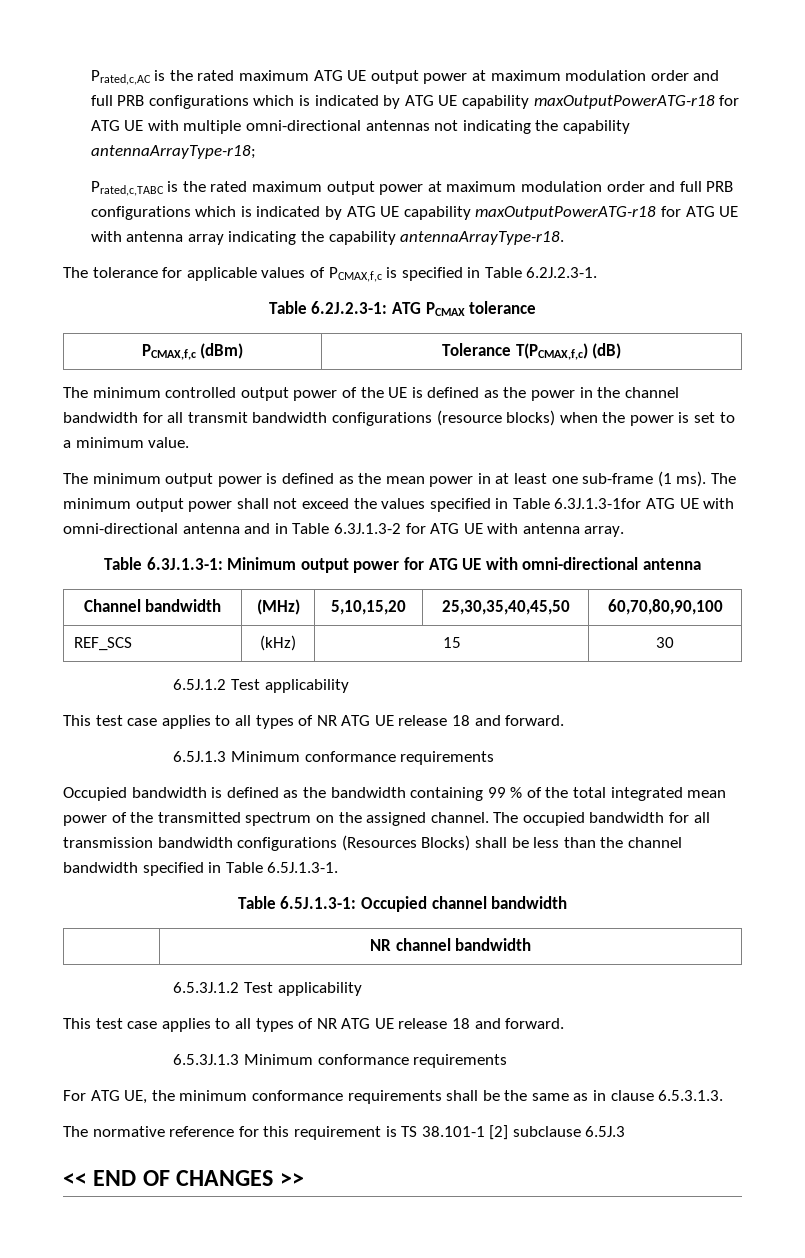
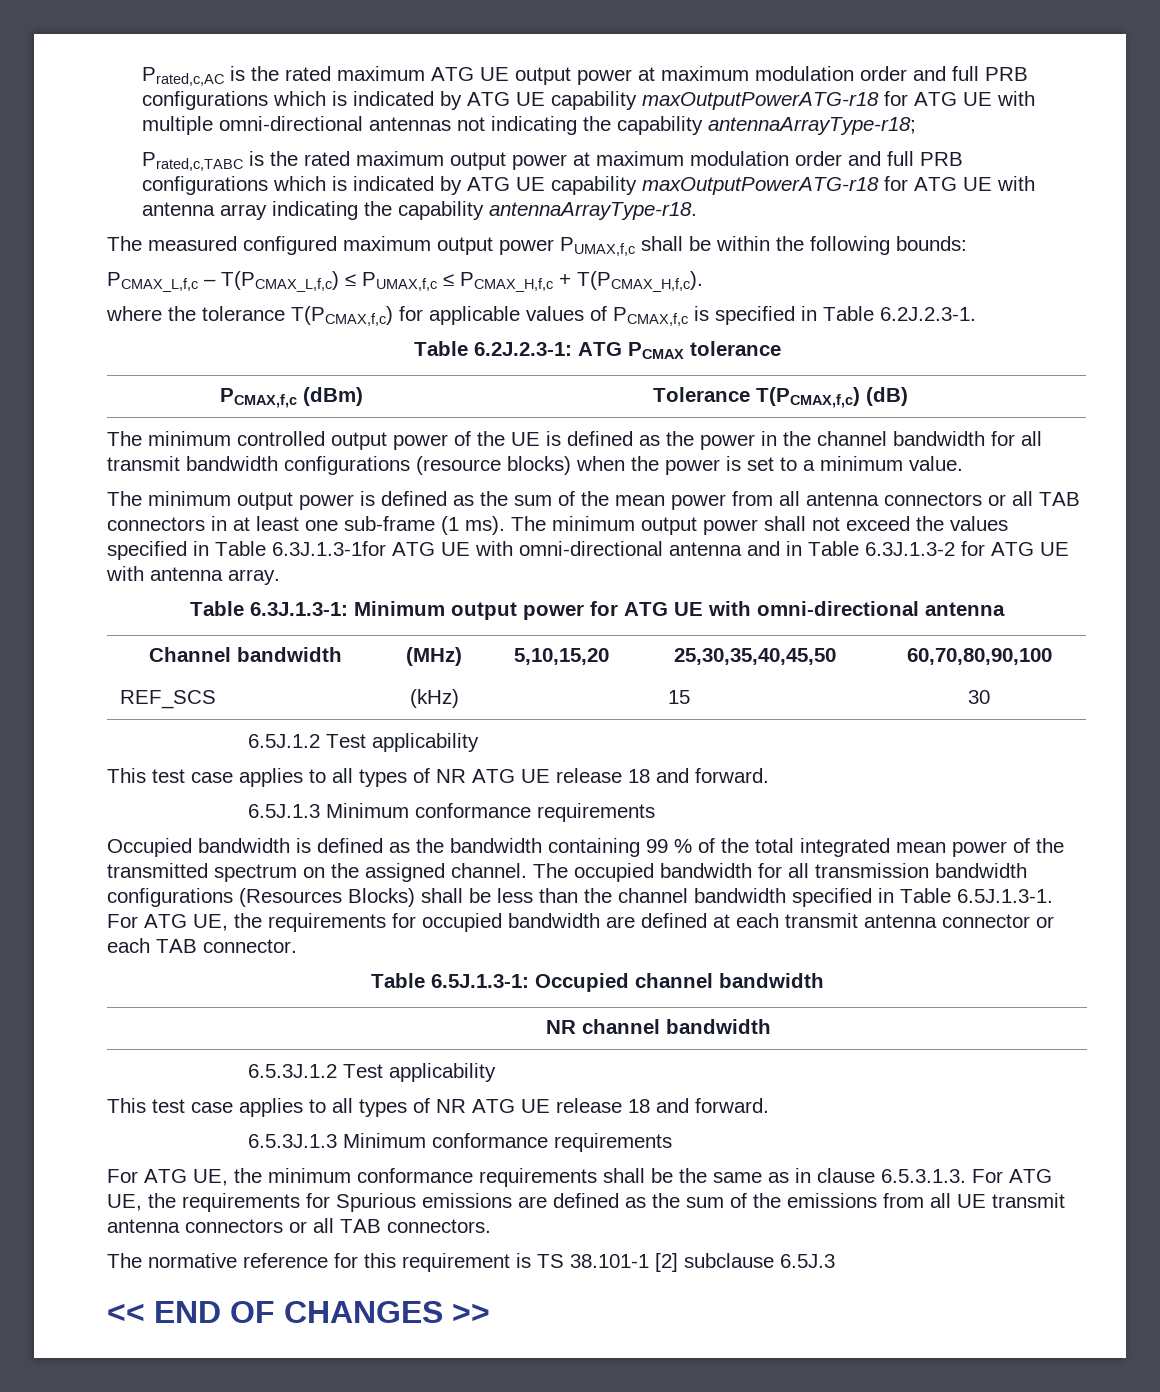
- The tolerance for applicable values of PCMAX,f,c is specified in Table 6.2J.2.3-1.
+ The measured configured maximum output power PUMAX,f,c shall be within the following bounds:
+ PCMAX_L,f,c – T(PCMAX_L,f,c) ≤ PUMAX,f,c ≤ PCMAX_H,f,c + T(PCMAX_H,f,c).
+ where the tolerance T(PCMAX,f,c) for applicable values of PCMAX,f,c is specified in Table 6.2J.2.3-1.
- The minimum output power is defined as the mean power in at least one sub-frame (1 ms).
+ The minimum output power is defined as the sum of the mean power from all antenna connectors or all TAB connectors in at least one sub-frame (1 ms).
- The occupied bandwidth for all transmission bandwidth configurations (Resources Blocks) shall be less than the channel bandwidth specified in Table 6.5J.1.3-1.
+ The occupied bandwidth for all transmission bandwidth configurations (Resources Blocks) shall be less than the channel bandwidth specified in Table 6.5J.1.3-1. For ATG UE, the requirements for occupied bandwidth are defined at each transmit antenna connector or each TAB connector.
- For ATG UE, the minimum conformance requirements shall be the same as in clause 6.5.3.1.3.
+ For ATG UE, the minimum conformance requirements shall be the same as in clause 6.5.3.1.3. For ATG UE, the requirements for Spurious emissions are defined as the sum of the emissions from all UE transmit antenna connectors or all TAB connectors.

